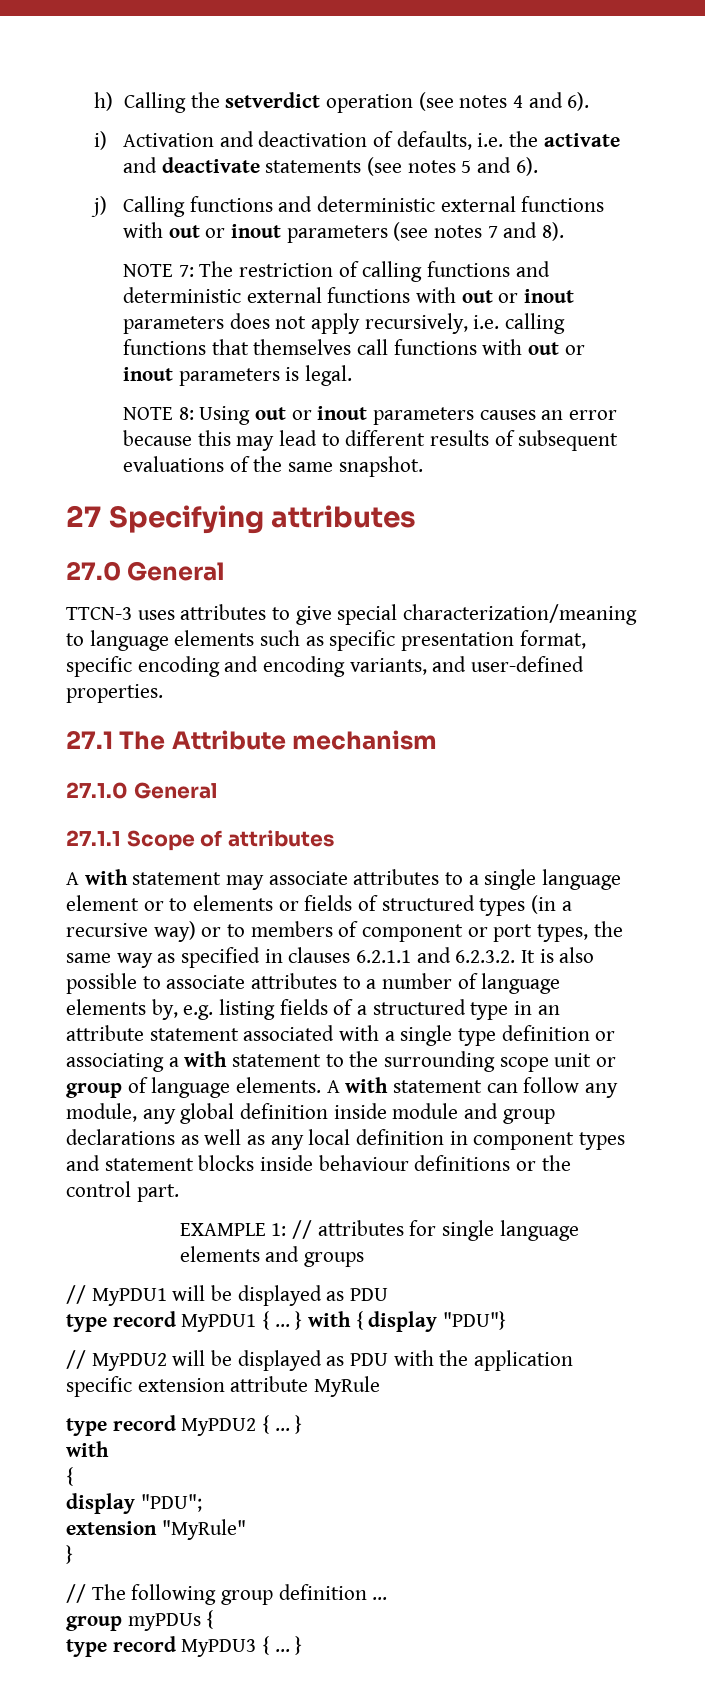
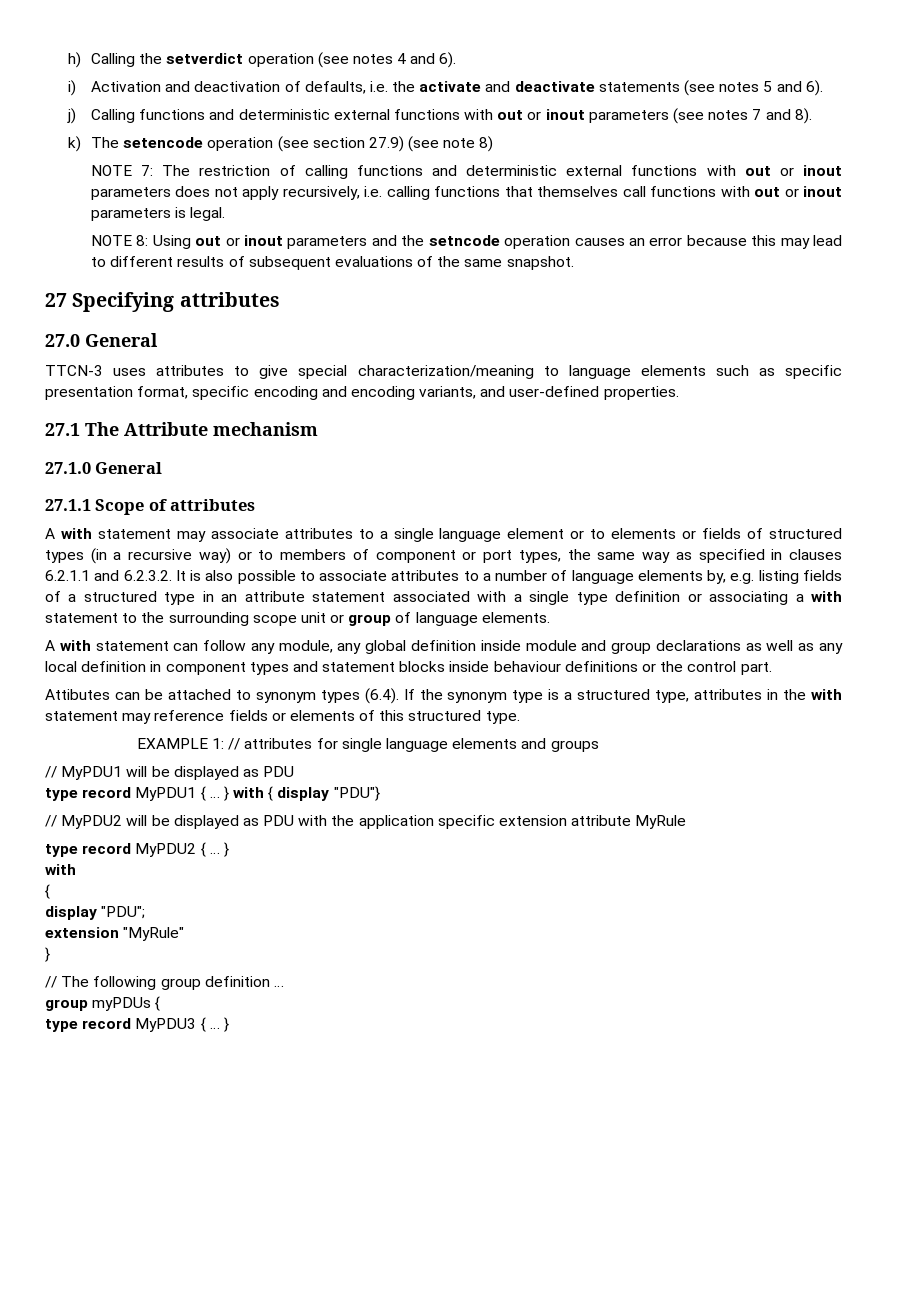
+ k) The setencode operation (see section 27.9) (see note 8)
- NOTE 8: Using out or inout parameters causes an error because this may lead to different results of subsequent evaluations of the same snapshot.
+ NOTE 8: Using out or inout parameters and the setncode operation causes an error because this may lead to different results of subsequent evaluations of the same snapshot.
- A with statement may associate attributes to a single language element or to elements or fields of structured types (in a recursive way) or to members of component or port types, the same way as specified in clauses 6.2.1.1 and 6.2.3.2. It is also possible to associate attributes to a number of language elements by, e.g. listing fields of a structured type in an attribute statement associated with a single type definition or associating a with statement to the surrounding scope unit or group of language elements. A with statement can follow any module, any global definition inside module and group declarations as well as any local definition in component types and statement blocks inside behaviour definitions or the control part.
+ A with statement may associate attributes to a single language element or to elements or fields of structured types (in a recursive way) or to members of component or port types, the same way as specified in clauses 6.2.1.1 and 6.2.3.2. It is also possible to associate attributes to a number of language elements by, e.g. listing fields of a structured type in an attribute statement associated with a single type definition or associating a with statement to the surrounding scope unit or group of language elements.
+ A with statement can follow any module, any global definition inside module and group declarations as well as any local definition in component types and statement blocks inside behaviour definitions or the control part.
+ Attibutes can be attached to synonym types (6.4). If the synonym type is a structured type, attributes in the with statement may reference fields or elements of this structured type.

